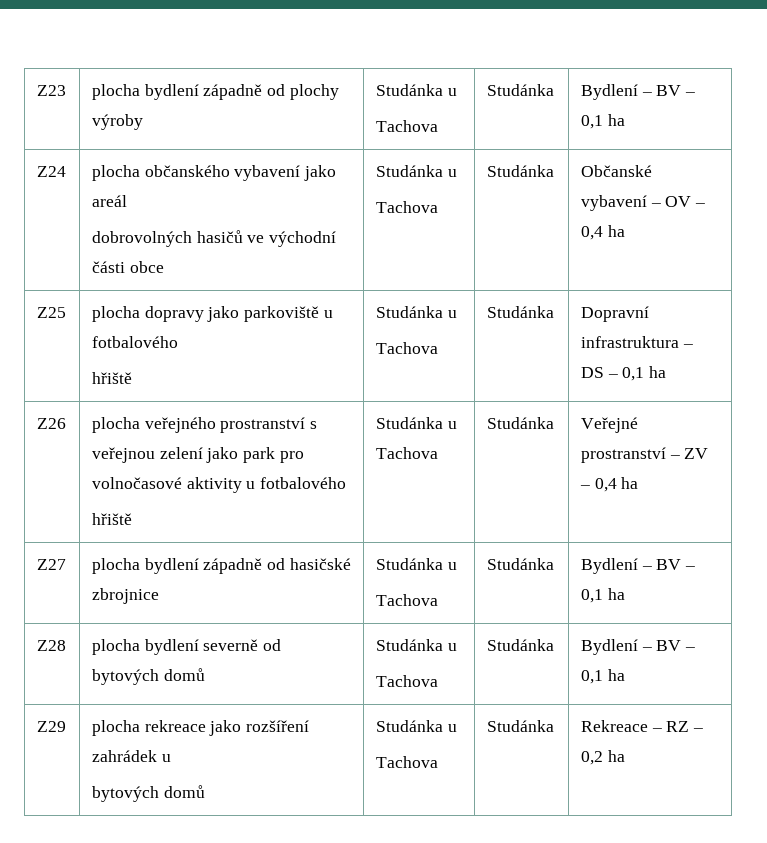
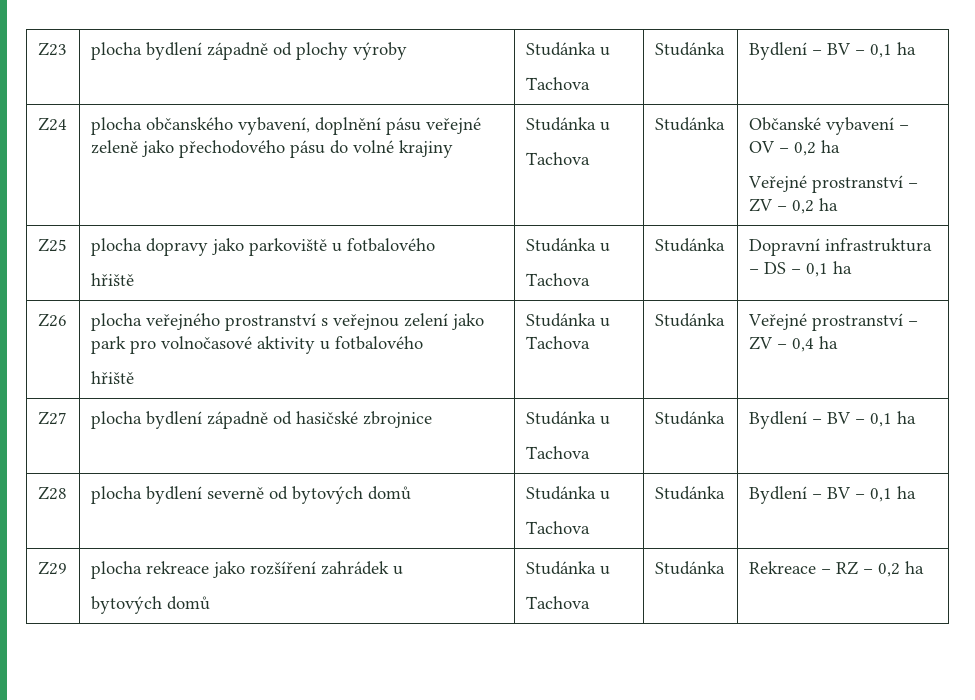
- Z24 | plocha občanského vybavení jako areál
- dobrovolných hasičů ve východní části obce | Studánka u
- Tachova | Studánka | Občanské vybavení – OV – 0,4 ha
+ Z24 | plocha občanského vybavení, doplnění pásu veřejné zeleně jako přechodového pásu do volné krajiny | Studánka u
+ Tachova | Studánka | Občanské vybavení – OV – 0,2 ha
+ Veřejné prostranství – ZV – 0,2 ha

